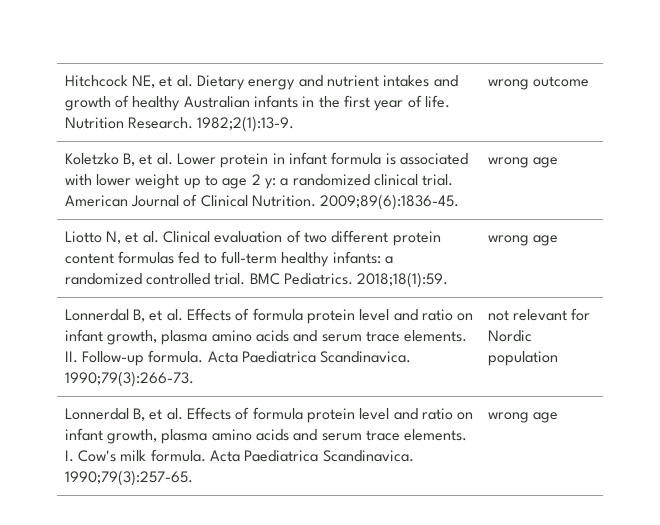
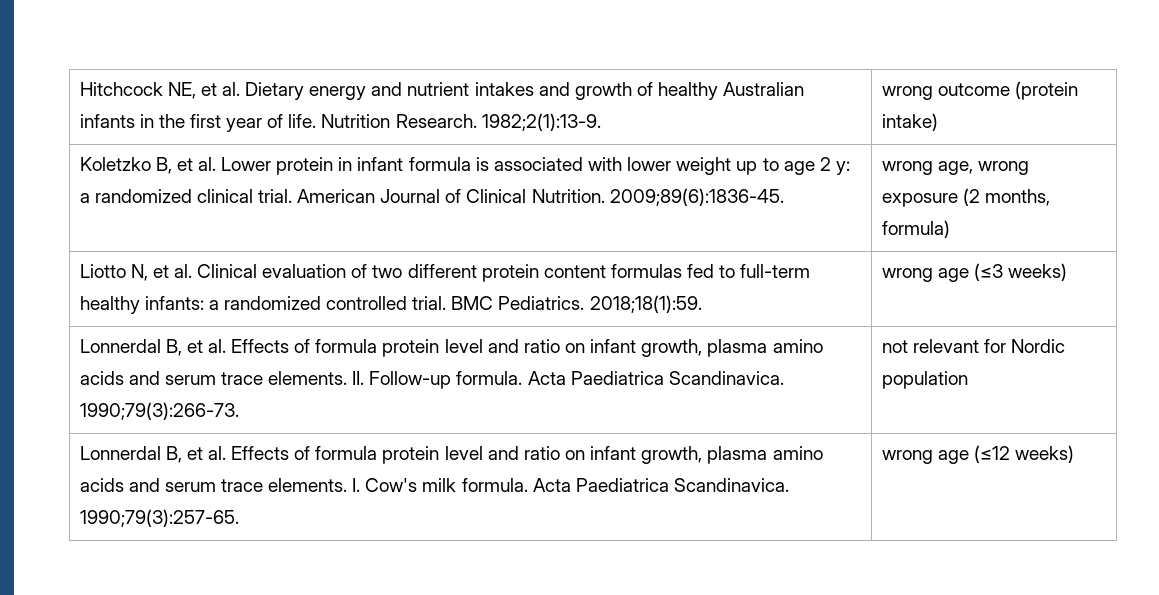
- Hitchcock NE, et al. Dietary energy and nutrient intakes and growth of healthy Australian infants in the first year of life. Nutrition Research. 1982;2(1):13-9. | wrong outcome
+ Hitchcock NE, et al. Dietary energy and nutrient intakes and growth of healthy Australian infants in the first year of life. Nutrition Research. 1982;2(1):13-9. | wrong outcome (protein intake)
- Koletzko B, et al. Lower protein in infant formula is associated with lower weight up to age 2 y: a randomized clinical trial. American Journal of Clinical Nutrition. 2009;89(6):1836-45. | wrong age
+ Koletzko B, et al. Lower protein in infant formula is associated with lower weight up to age 2 y: a randomized clinical trial. American Journal of Clinical Nutrition. 2009;89(6):1836-45. | wrong age, wrong exposure (2 months, formula)
- Liotto N, et al. Clinical evaluation of two different protein content formulas fed to full-term healthy infants: a randomized controlled trial. BMC Pediatrics. 2018;18(1):59. | wrong age
+ Liotto N, et al. Clinical evaluation of two different protein content formulas fed to full-term healthy infants: a randomized controlled trial. BMC Pediatrics. 2018;18(1):59. | wrong age (≤3 weeks)
- Lonnerdal B, et al. Effects of formula protein level and ratio on infant growth, plasma amino acids and serum trace elements. I. Cow's milk formula. Acta Paediatrica Scandinavica. 1990;79(3):257-65. | wrong age
+ Lonnerdal B, et al. Effects of formula protein level and ratio on infant growth, plasma amino acids and serum trace elements. I. Cow's milk formula. Acta Paediatrica Scandinavica. 1990;79(3):257-65. | wrong age (≤12 weeks)

